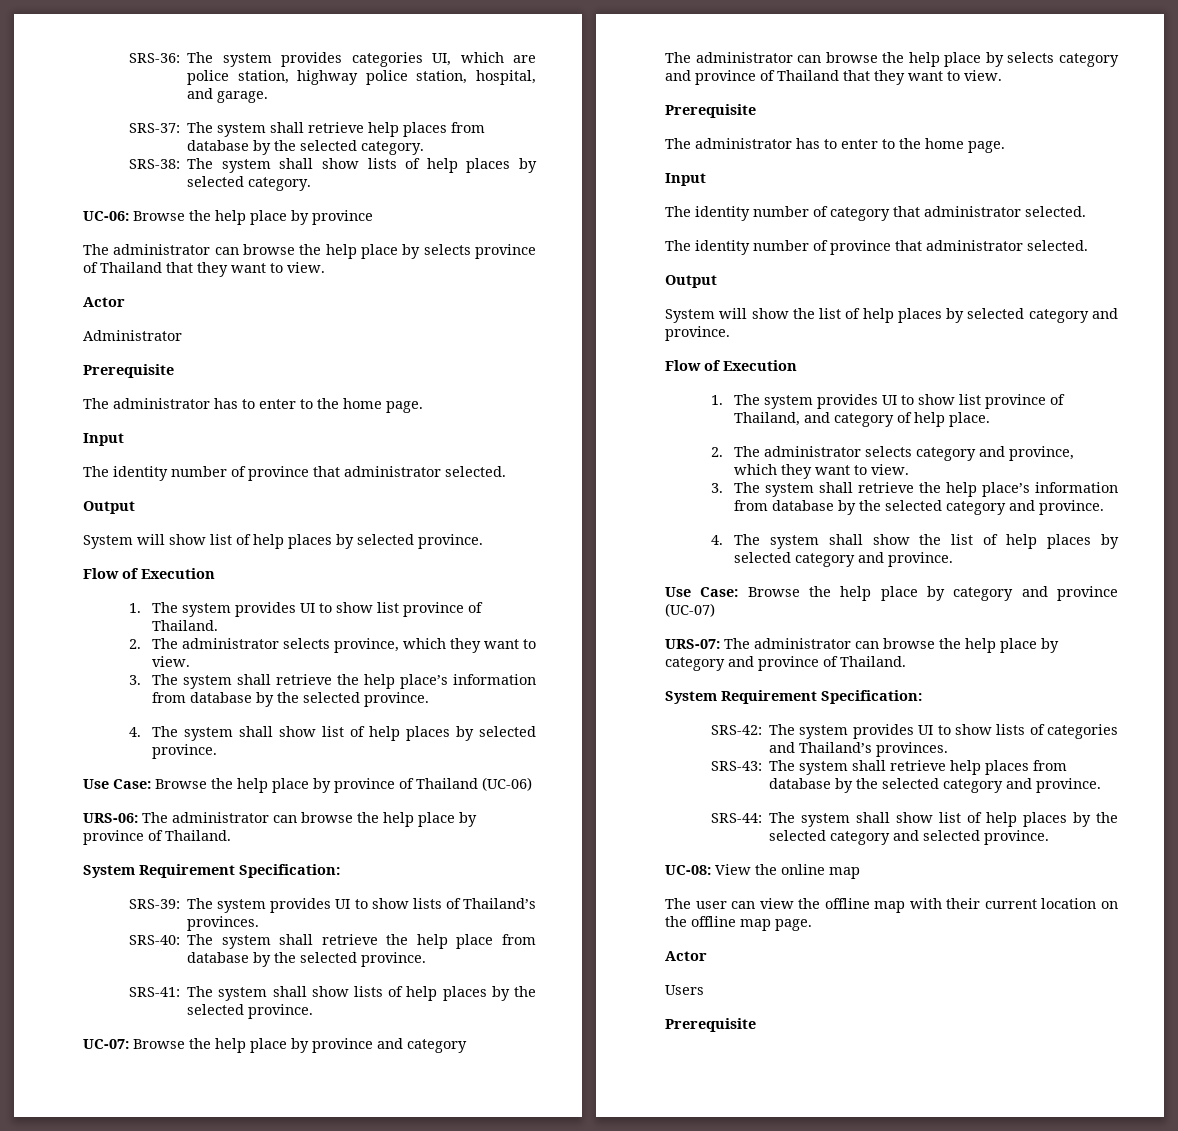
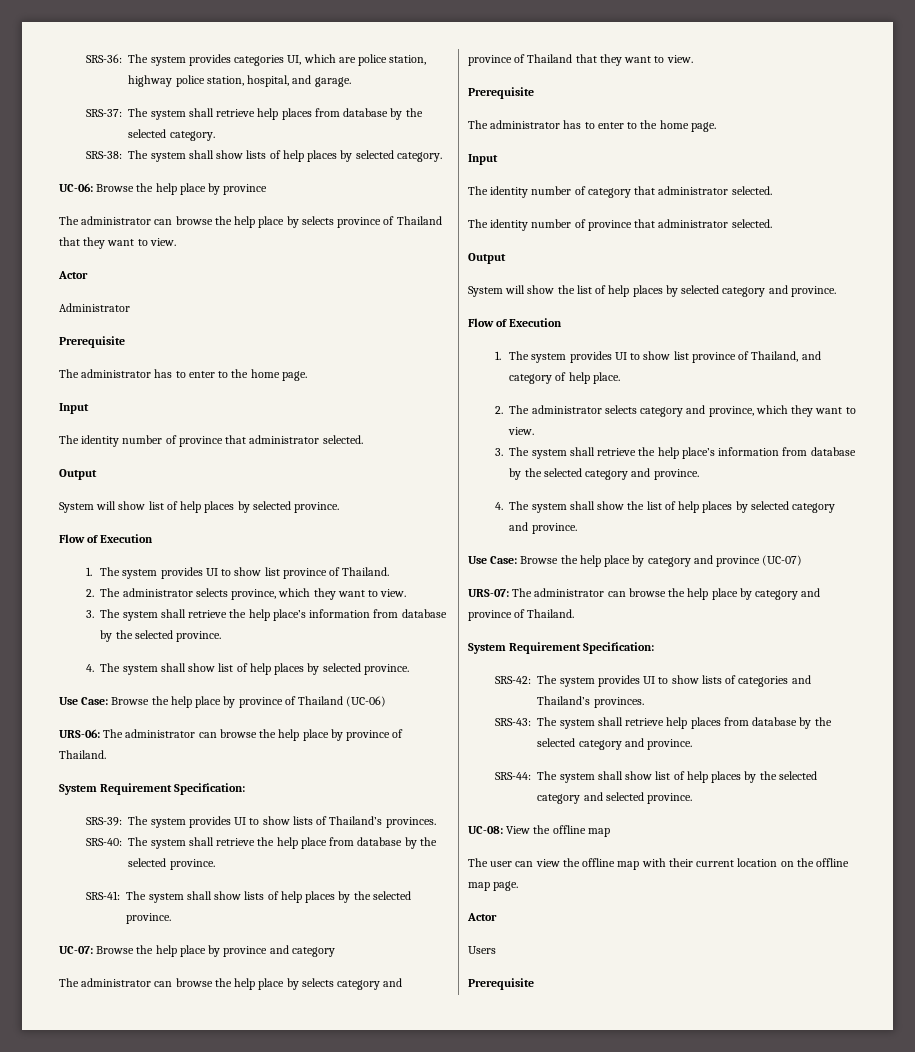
- UC-08: View the online map
+ UC-08: View the offline map

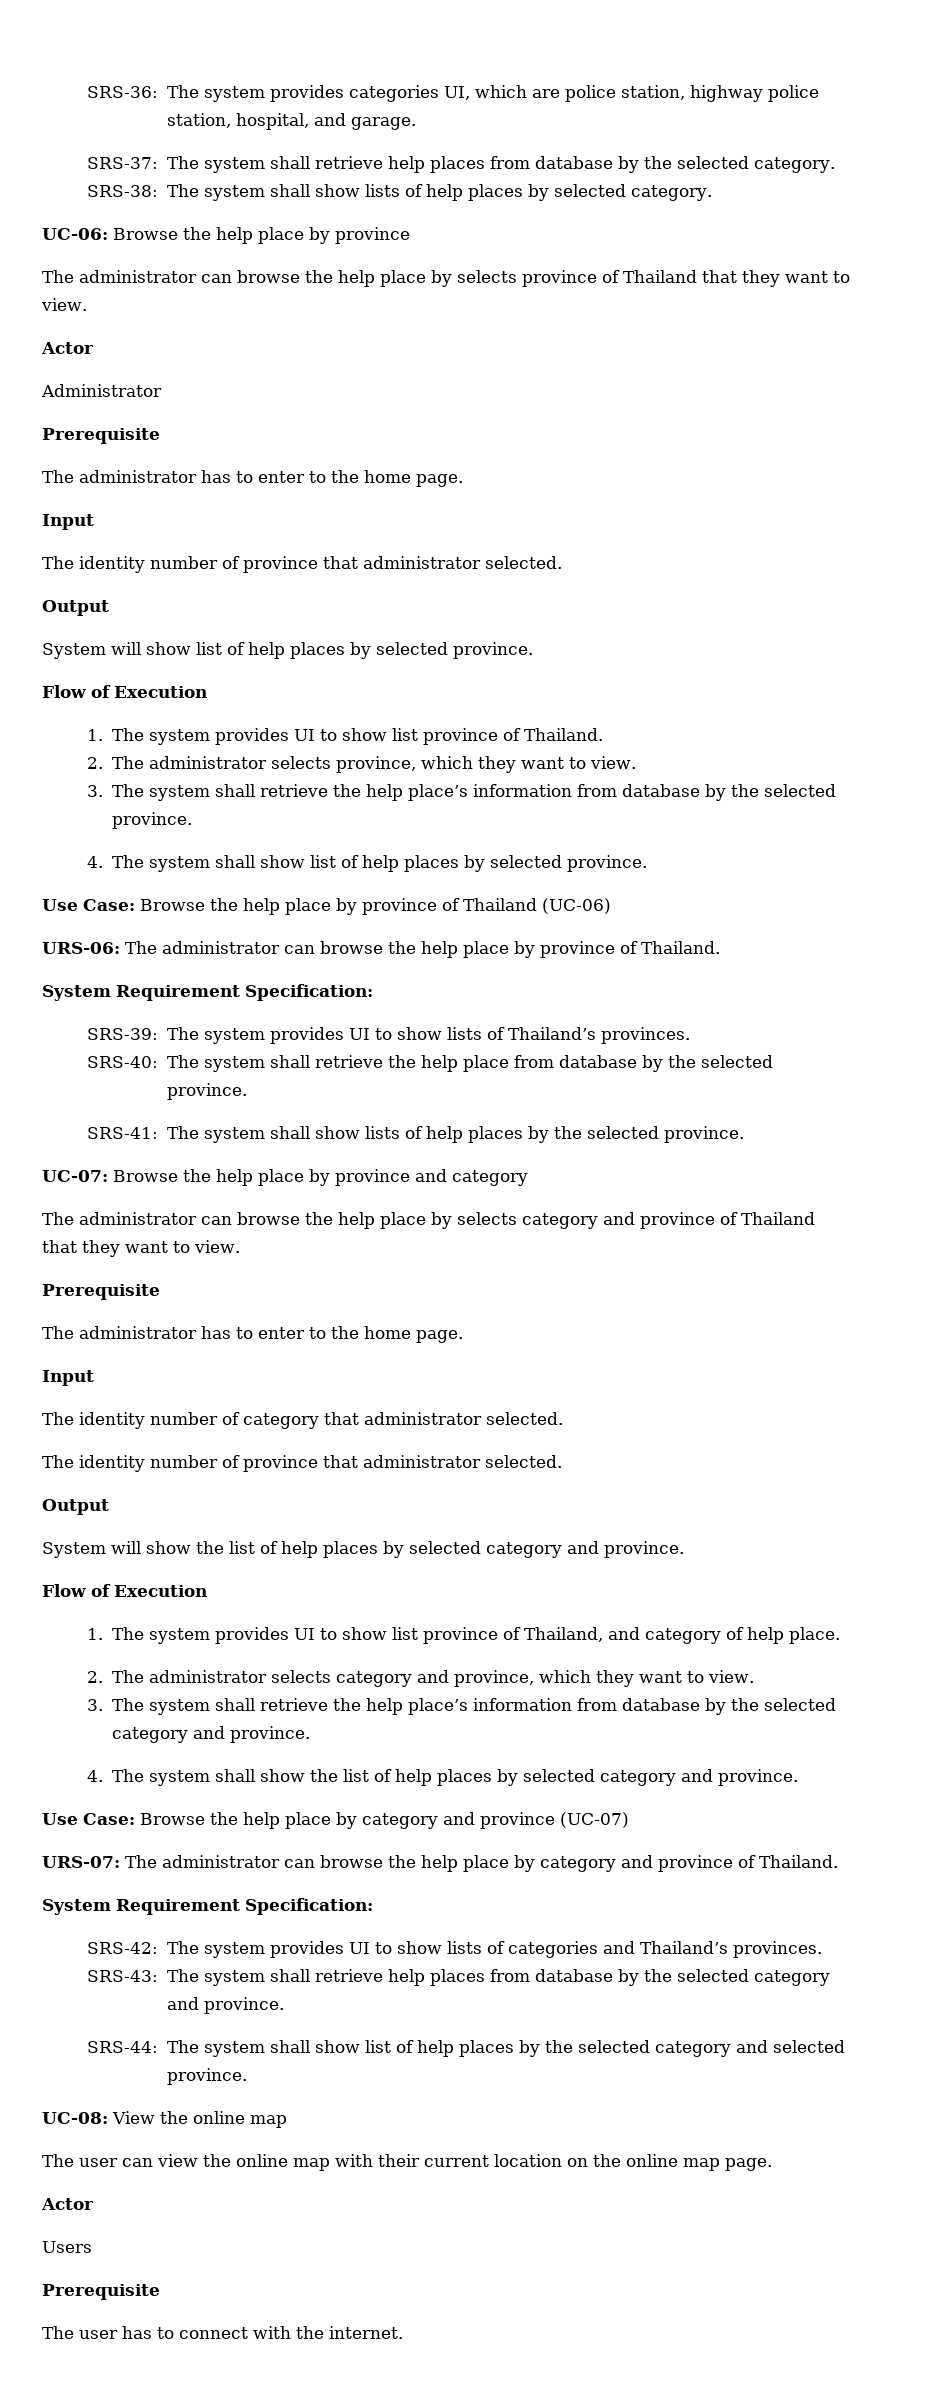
- UC-08: View the offline map
+ UC-08: View the online map
- The user can view the offline map with their current location on the offline map page.
+ The user can view the online map with their current location on the online map page.
+ The user has to connect with the internet.

